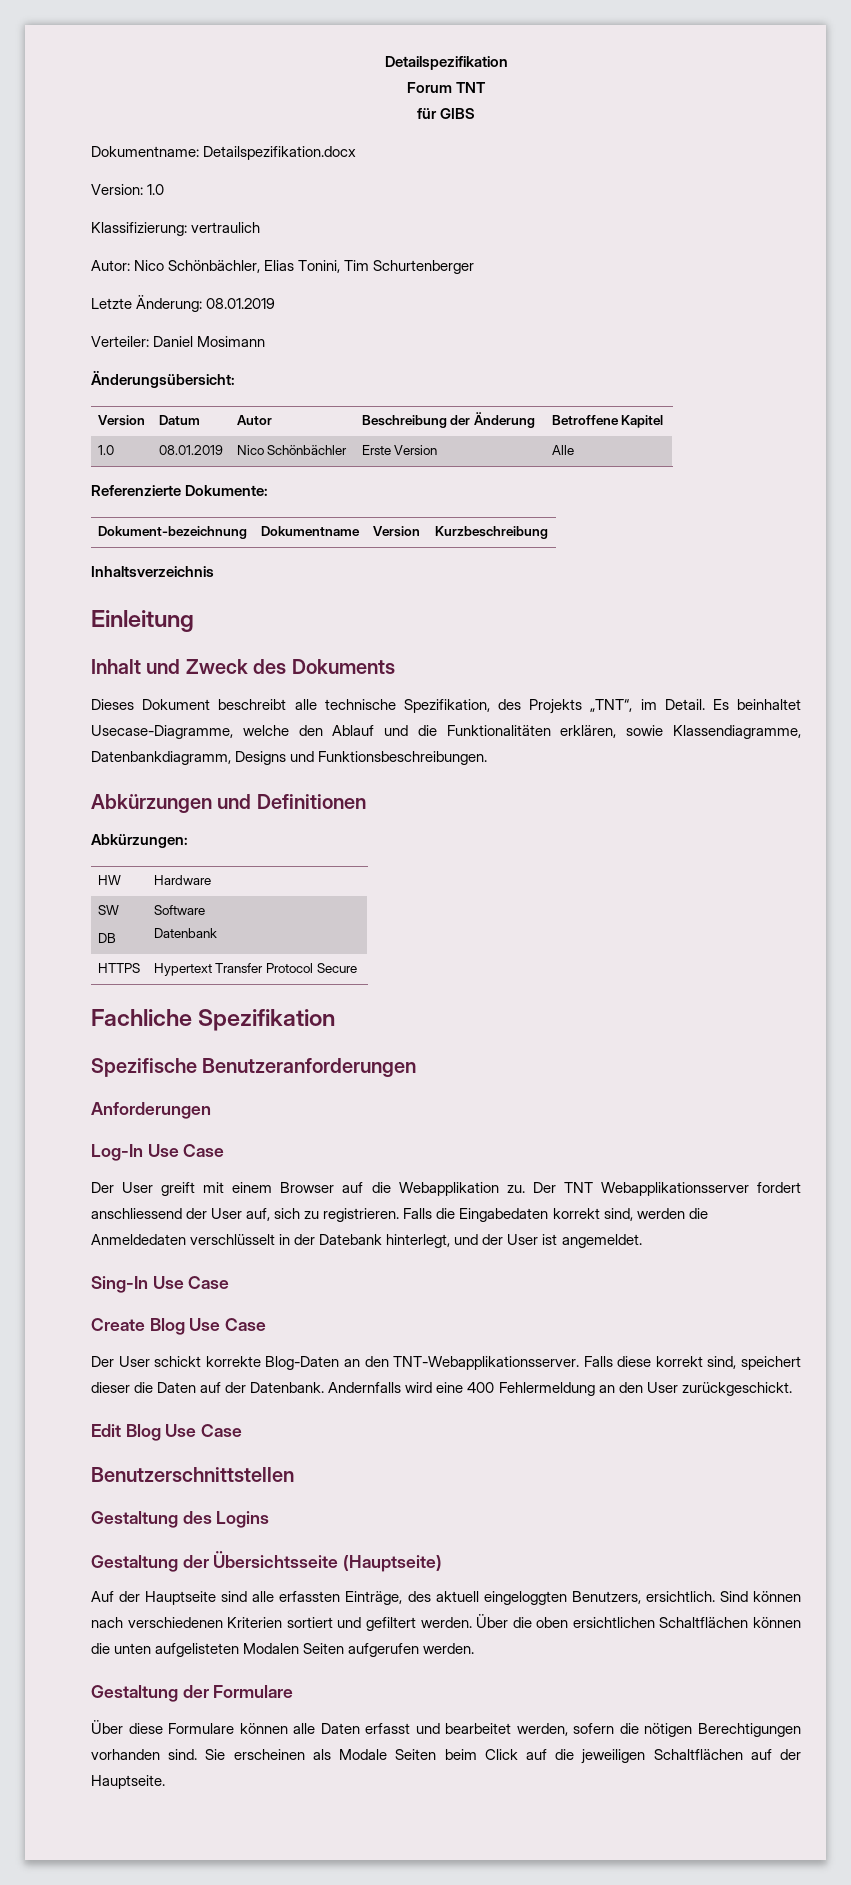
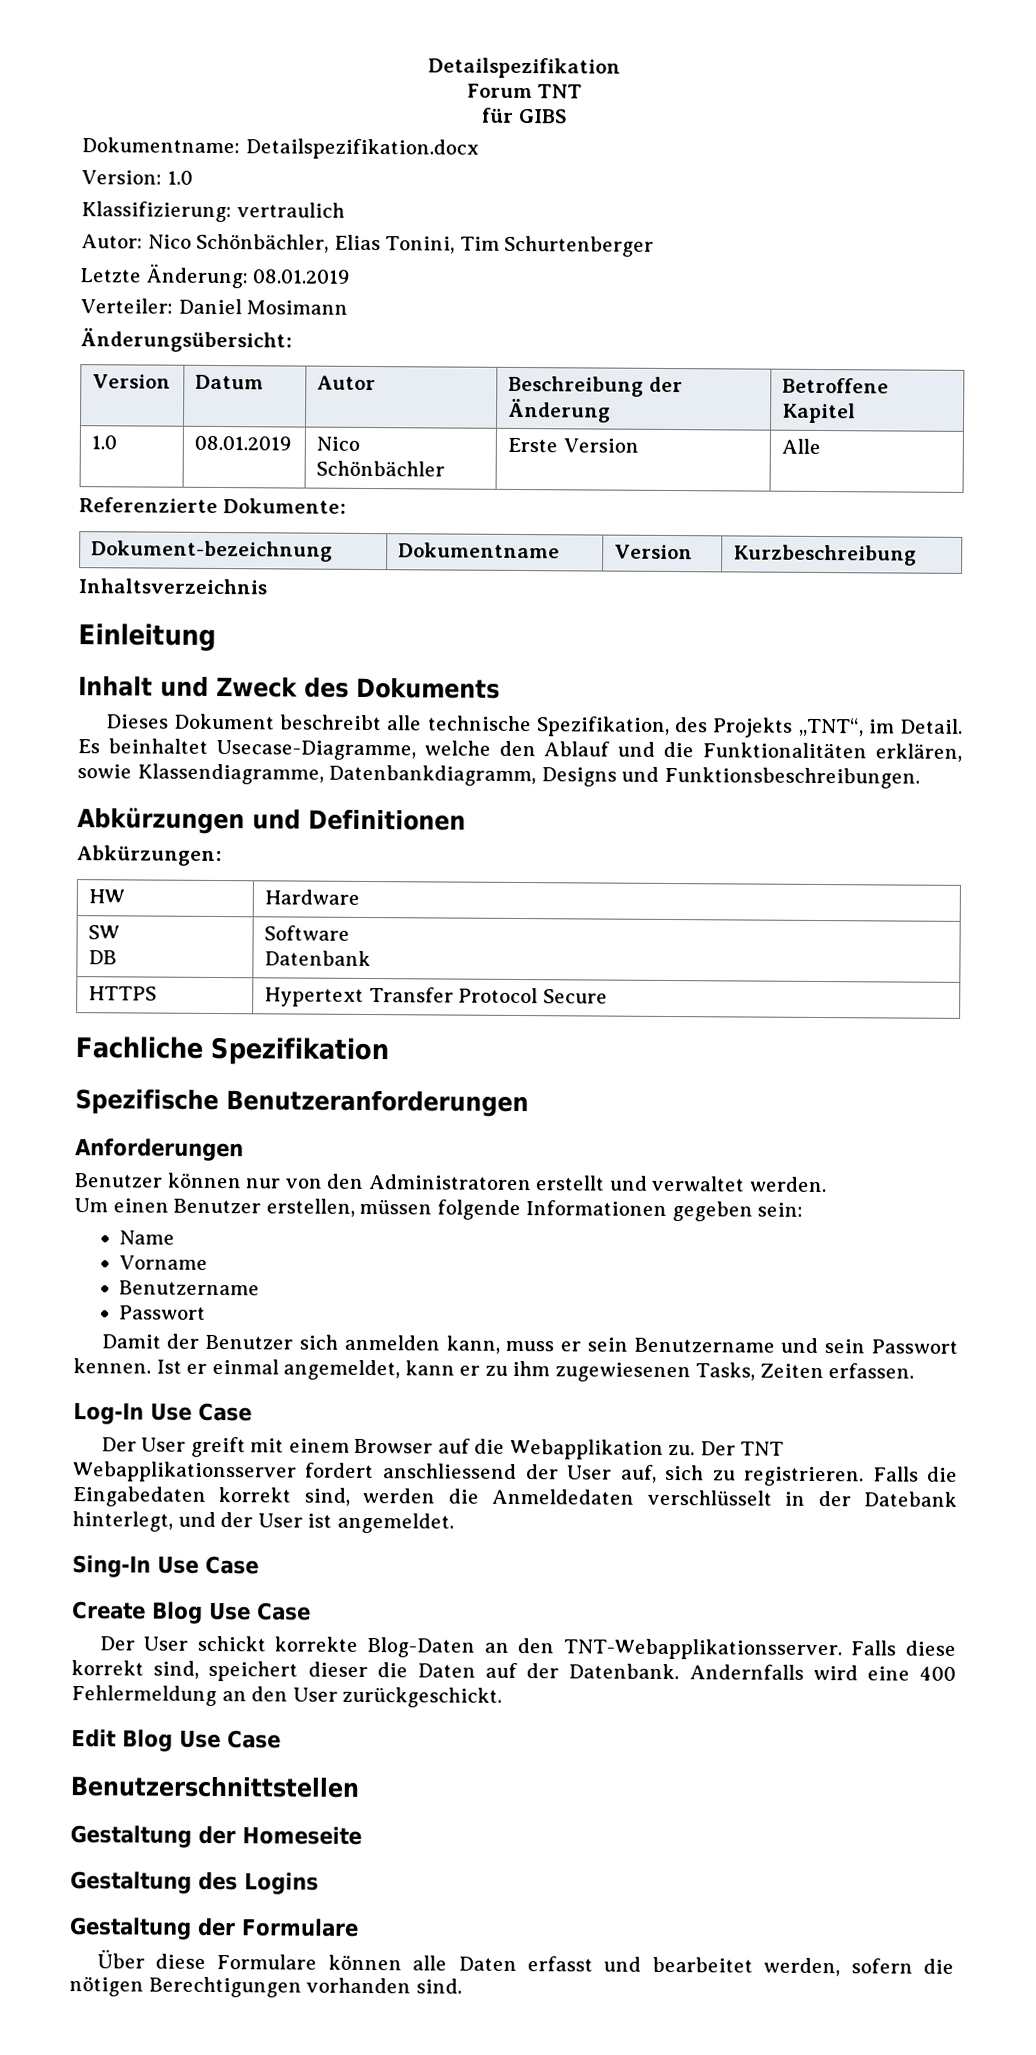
+ Benutzer können nur von den Administratoren erstellt und verwaltet werden.
+ Um einen Benutzer erstellen, müssen folgende Informationen gegeben sein:
+ Name
+ Vorname
+ Benutzername
+ Passwort
+ Damit der Benutzer sich anmelden kann, muss er sein Benutzername und sein Passwort kennen. Ist er einmal angemeldet, kann er zu ihm zugewiesenen Tasks, Zeiten erfassen.
+ Gestaltung der Homeseite
- Gestaltung der Übersichtsseite (Hauptseite)
- Auf der Hauptseite sind alle erfassten Einträge, des aktuell eingeloggten Benutzers, ersichtlich. Sind können nach verschiedenen Kriterien sortiert und gefiltert werden. Über die oben ersichtlichen Schaltflächen können die unten aufgelisteten Modalen Seiten aufgerufen werden.
- Sie erscheinen als Modale Seiten beim Click auf die jeweiligen Schaltflächen auf der Hauptseite.

